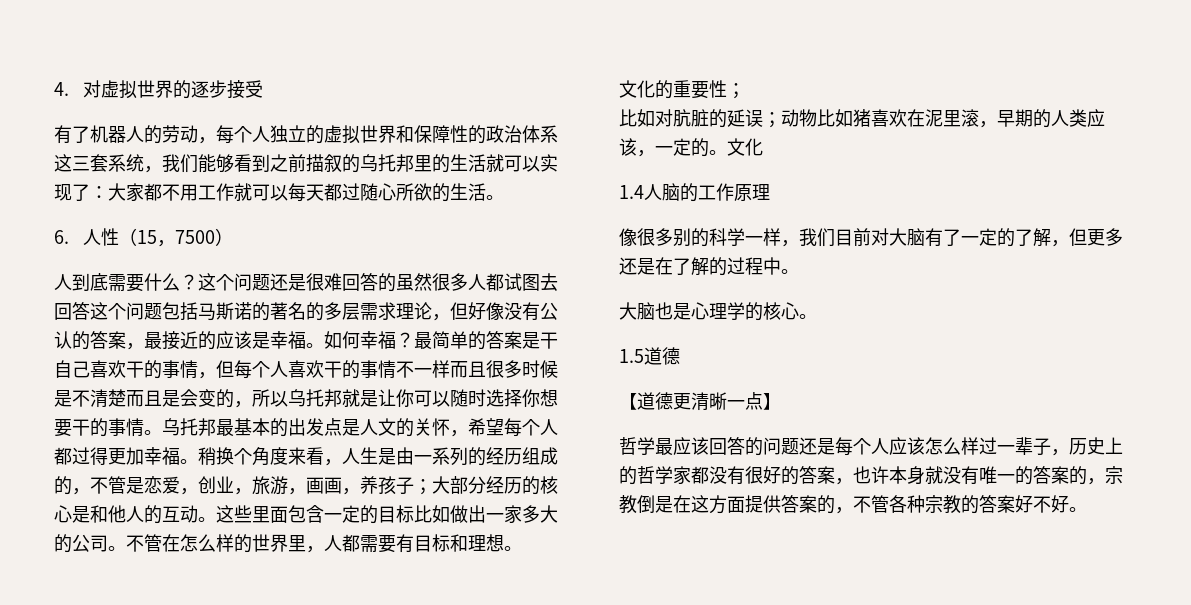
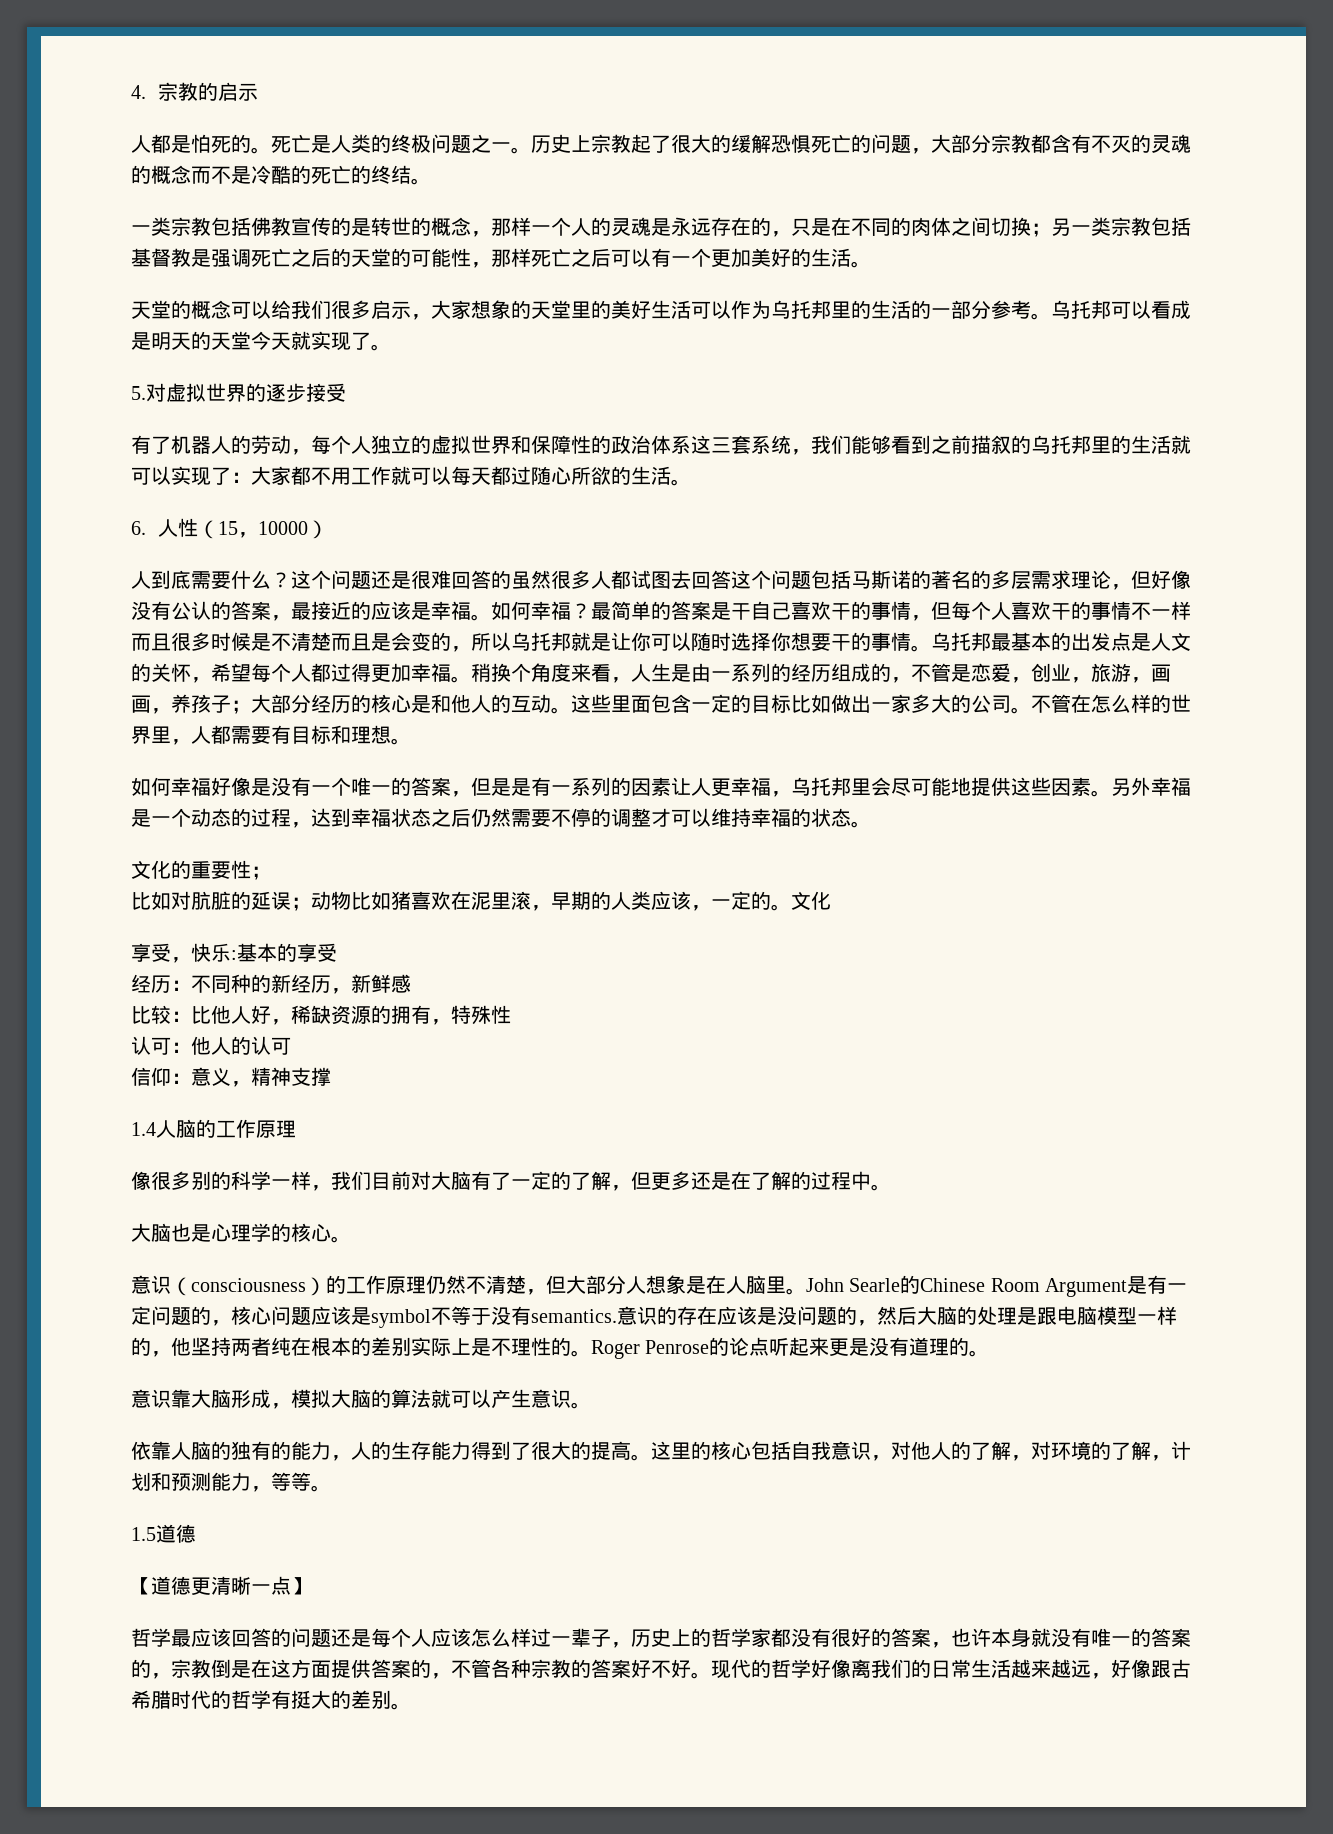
- 4.对虚拟世界的逐步接受
+ 4.宗教的启示
+ 人都是怕死的。死亡是人类的终极问题之一。历史上宗教起了很大的缓解恐惧死亡的问题，大部分宗教都含有不灭的灵魂的概念而不是冷酷的死亡的终结。
+ 一类宗教包括佛教宣传的是转世的概念，那样一个人的灵魂是永远存在的，只是在不同的肉体之间切换；另一类宗教包括基督教是强调死亡之后的天堂的可能性，那样死亡之后可以有一个更加美好的生活。
+ 天堂的概念可以给我们很多启示，大家想象的天堂里的美好生活可以作为乌托邦里的生活的一部分参考。乌托邦可以看成是明天的天堂今天就实现了。
+ 5.对虚拟世界的逐步接受
- 6.人性（15，7500）
+ 6.人性（15，10000）
+ 如何幸福好像是没有一个唯一的答案，但是是有一系列的因素让人更幸福，乌托邦里会尽可能地提供这些因素。另外幸福是一个动态的过程，达到幸福状态之后仍然需要不停的调整才可以维持幸福的状态。
+ 享受，快乐:基本的享受
+ 经历：不同种的新经历，新鲜感
+ 比较：比他人好，稀缺资源的拥有，特殊性
+ 认可：他人的认可
+ 信仰：意义，精神支撑
+ 意识（consciousness）的工作原理仍然不清楚，但大部分人想象是在人脑里。John Searle的Chinese Room Argument是有一定问题的，核心问题应该是symbol不等于没有semantics.意识的存在应该是没问题的，然后大脑的处理是跟电脑模型一样的，他坚持两者纯在根本的差别实际上是不理性的。Roger Penrose的论点听起来更是没有道理的。
+ 意识靠大脑形成，模拟大脑的算法就可以产生意识。
+ 依靠人脑的独有的能力，人的生存能力得到了很大的提高。这里的核心包括自我意识，对他人的了解，对环境的了解，计划和预测能力，等等。
+ 现代的哲学好像离我们的日常生活越来越远，好像跟古希腊时代的哲学有挺大的差别。

